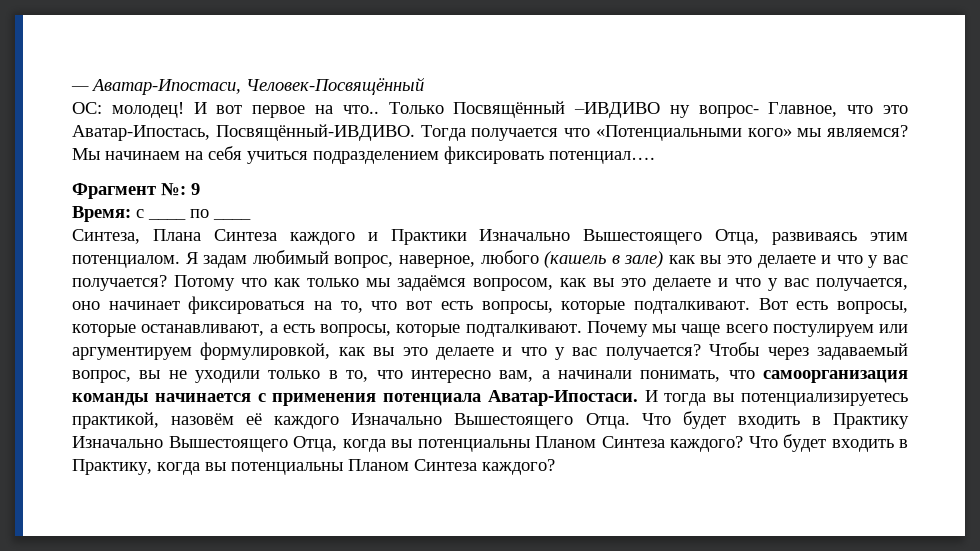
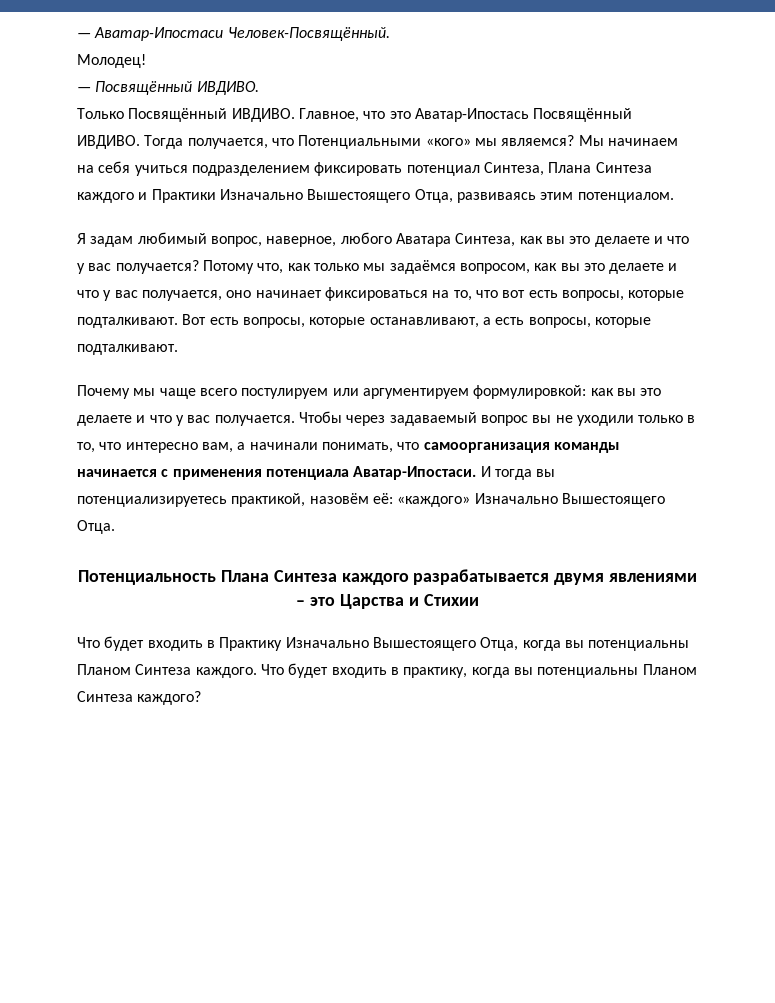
- — Аватар-Ипостаси, Человек-Посвящённый
- ОС: молодец! И вот первое на что.. Только Посвящённый –ИВДИВО ну вопрос- Главное, что это Аватар-Ипостась, Посвящённый-ИВДИВО. Тогда получается что «Потенциальными кого» мы являемся?
+ — Аватар-Ипостаси Человек-Посвящённый.
+ Молодец!
+ — Посвящённый ИВДИВО.
+ Только Посвящённый ИВДИВО. Главное, что это Аватар-Ипостась Посвящённый ИВДИВО. Тогда получается, что Потенциальными «кого» мы являемся?
- Мы начинаем на себя учиться подразделением фиксировать потенциал….
- Фрагмент №: 9
- Время: с ____ по ____
- Синтеза, Плана Синтеза каждого и Практики Изначально Вышестоящего Отца, развиваясь этим потенциалом. Я задам любимый вопрос, наверное, любого (кашель в зале) как вы это делаете и что у вас получается?
+ Мы начинаем на себя учиться подразделением фиксировать потенциал Синтеза, Плана Синтеза каждого и Практики Изначально Вышестоящего Отца, развиваясь этим потенциалом.
+ Я задам любимый вопрос, наверное, любого Аватара Синтеза, как вы это делаете и что у вас получается?
- Потому что как только мы задаёмся вопросом, как вы это делаете и что у вас получается, оно начинает фиксироваться на то, что вот есть вопросы, которые подталкивают.
+ Потому что, как только мы задаёмся вопросом, как вы это делаете и что у вас получается, оно начинает фиксироваться на то, что вот есть вопросы, которые подталкивают.
- Вот есть вопросы, которые останавливают, а есть вопросы, которые подталкивают. Почему мы чаще всего постулируем или аргументируем формулировкой, как вы это делаете и что у вас получается?
+ Вот есть вопросы, которые останавливают, а есть вопросы, которые подталкивают.
+ Почему мы чаще всего постулируем или аргументируем формулировкой: как вы это делаете и что у вас получается.
- Чтобы через задаваемый вопрос, вы не уходили только в то, что интересно вам, а начинали понимать, что самоорганизация команды начинается с применения потенциала Аватар-Ипостаси.
+ Чтобы через задаваемый вопрос вы не уходили только в то, что интересно вам, а начинали понимать, что самоорганизация команды начинается с применения потенциала Аватар-Ипостаси.
- И тогда вы потенциализируетесь практикой, назовём её каждого Изначально Вышестоящего Отца. Что будет входить в Практику Изначально Вышестоящего Отца, когда вы потенциальны Планом Синтеза каждого? Что будет входить в Практику, когда вы потенциальны Планом Синтеза каждого?
+ И тогда вы потенциализируетесь практикой, назовём её: «каждого» Изначально Вышестоящего Отца.
+ Потенциальность Плана Синтеза каждого разрабатывается двумя явлениями – это Царства и Стихии
+ Что будет входить в Практику Изначально Вышестоящего Отца, когда вы потенциальны Планом Синтеза каждого. Что будет входить в практику, когда вы потенциальны Планом Синтеза каждого?

